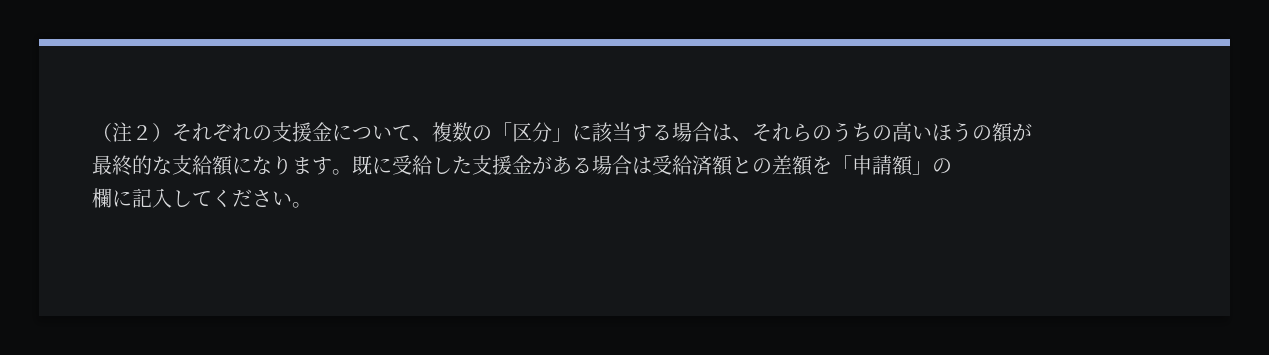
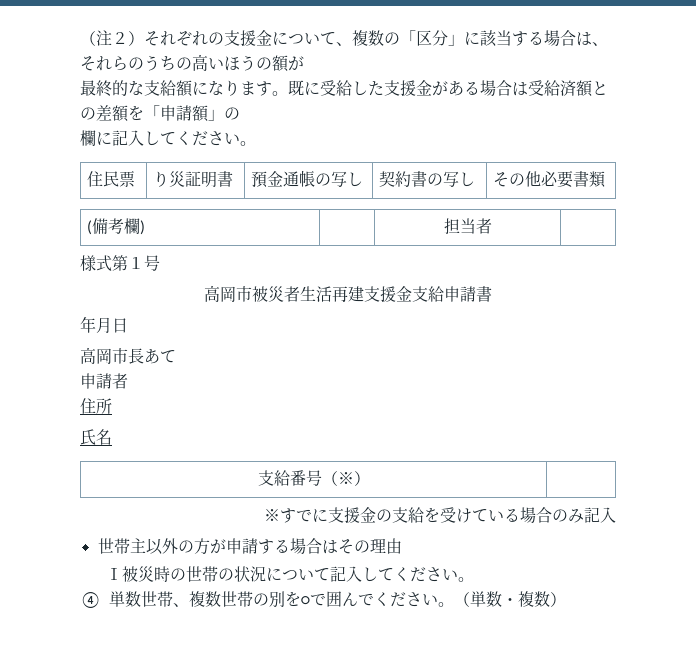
+ 住民票 | り災証明書 | 預金通帳の写し | 契約書の写し | その他必要書類
+ (備考欄) | | 担当者 |
+ 様式第１号
+ 高岡市被災者生活再建支援金支給申請書
+ 年月日
+ 高岡市長あて
+ 申請者
+ 住所
+ 氏名
+ 支給番号（※） |
+ ※すでに支援金の支給を受けている場合のみ記入
+ 世帯主以外の方が申請する場合はその理由
+ Ⅰ被災時の世帯の状況について記入してください。
+ ④単数世帯、複数世帯の別を○で囲んでください。（単数・複数）

